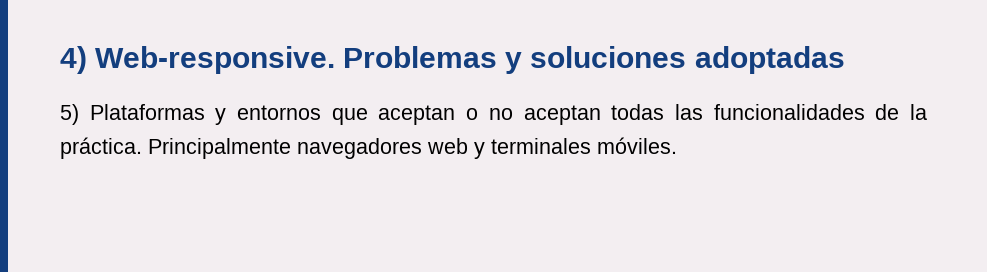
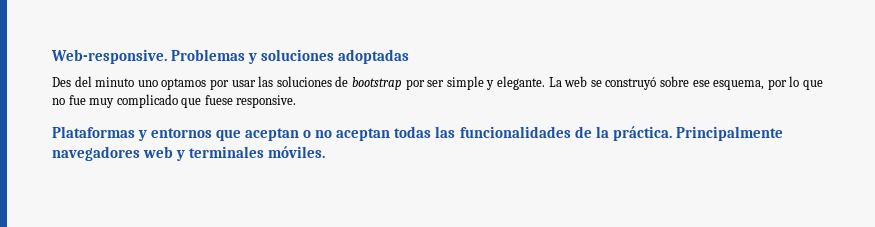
- 4) Web-responsive.
+ Web-responsive.
- 5) Plataformas y entornos que aceptan o no aceptan todas las funcionalidades de la práctica.
+ Des del minuto uno optamos por usar las soluciones de bootstrap por ser simple y elegante. La web se construyó sobre ese esquema, por lo que no fue muy complicado que fuese responsive.
+ Plataformas y entornos que aceptan o no aceptan todas las funcionalidades de la práctica.

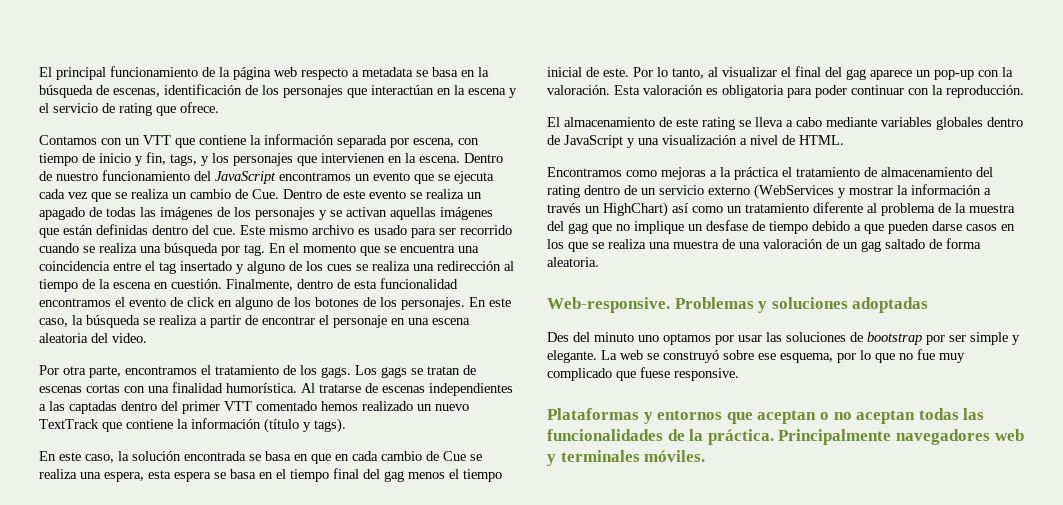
+ El principal funcionamiento de la página web respecto a metadata se basa en la búsqueda de escenas, identificación de los personajes que interactúan en la escena y el servicio de rating que ofrece.
+ Contamos con un VTT que contiene la información separada por escena, con tiempo de inicio y fin, tags, y los personajes que intervienen en la escena. Dentro de nuestro funcionamiento del JavaScript encontramos un evento que se ejecuta cada vez que se realiza un cambio de Cue. Dentro de este evento se realiza un apagado de todas las imágenes de los personajes y se activan aquellas imágenes que están definidas dentro del cue. Este mismo archivo es usado para ser recorrido cuando se realiza una búsqueda por tag. En el momento que se encuentra una coincidencia entre el tag insertado y alguno de los cues se realiza una redirección al tiempo de la escena en cuestión. Finalmente, dentro de esta funcionalidad encontramos el evento de click en alguno de los botones de los personajes. En este caso, la búsqueda se realiza a partir de encontrar el personaje en una escena aleatoria del video.
+ Por otra parte, encontramos el tratamiento de los gags. Los gags se tratan de escenas cortas con una finalidad humorística. Al tratarse de escenas independientes a las captadas dentro del primer VTT comentado hemos realizado un nuevo TextTrack que contiene la información (título y tags).
+ En este caso, la solución encontrada se basa en que en cada cambio de Cue se realiza una espera, esta espera se basa en el tiempo final del gag menos el tiempo inicial de este. Por lo tanto, al visualizar el final del gag aparece un pop-up con la valoración. Esta valoración es obligatoria para poder continuar con la reproducción.
+ El almacenamiento de este rating se lleva a cabo mediante variables globales dentro de JavaScript y una visualización a nivel de HTML.
+ Encontramos como mejoras a la práctica el tratamiento de almacenamiento del rating dentro de un servicio externo (WebServices y mostrar la información a través un HighChart) así como un tratamiento diferente al problema de la muestra del gag que no implique un desfase de tiempo debido a que pueden darse casos en los que se realiza una muestra de una valoración de un gag saltado de forma aleatoria.

